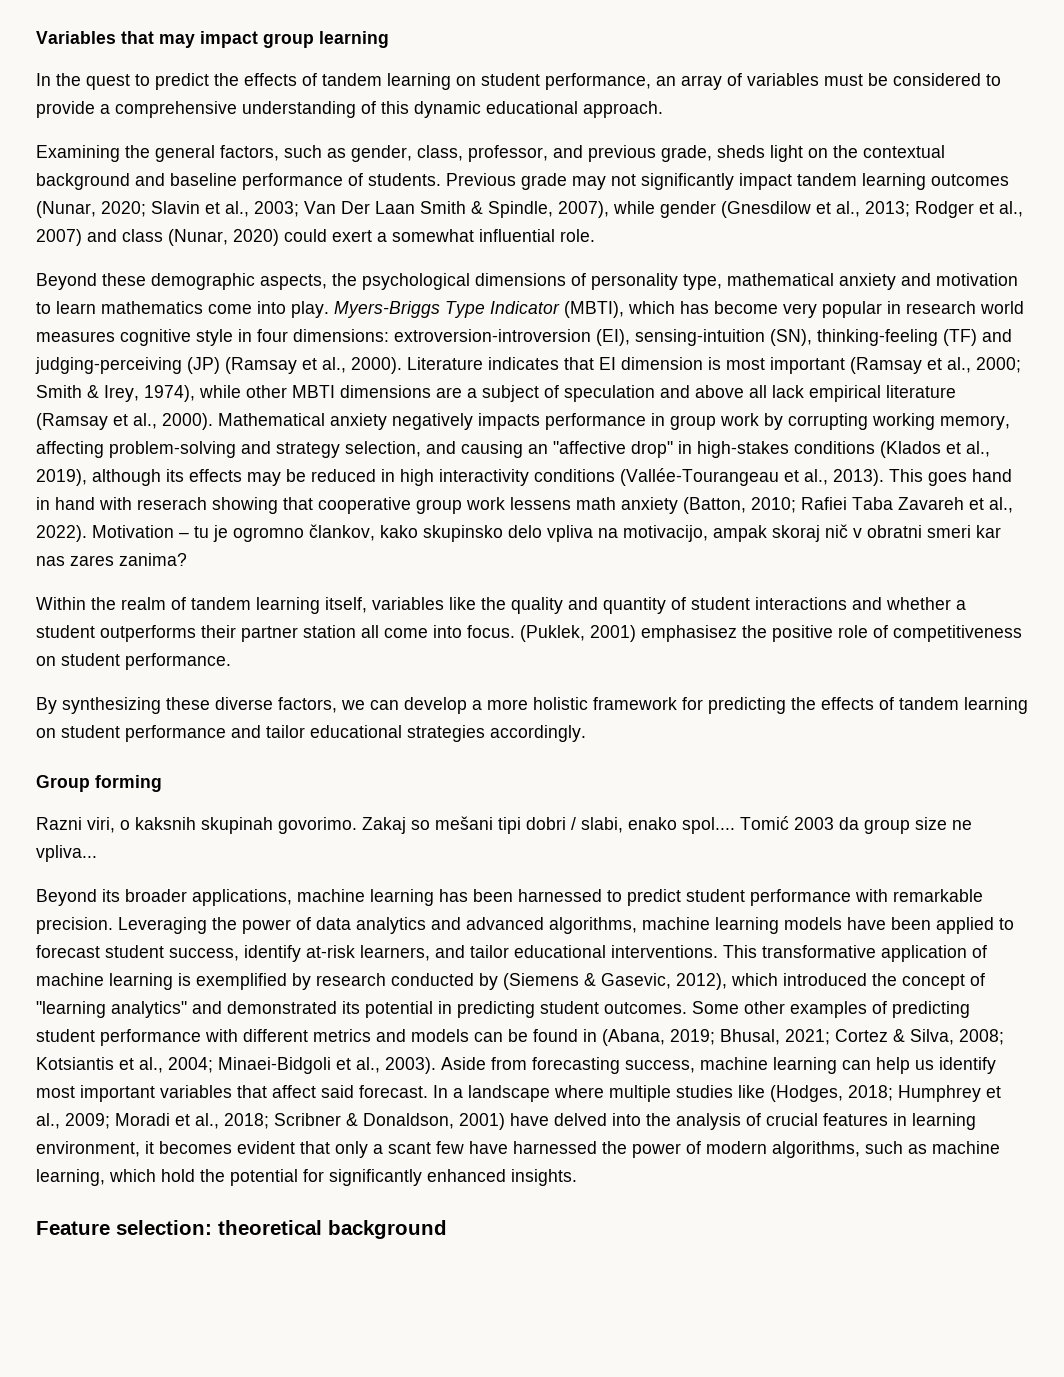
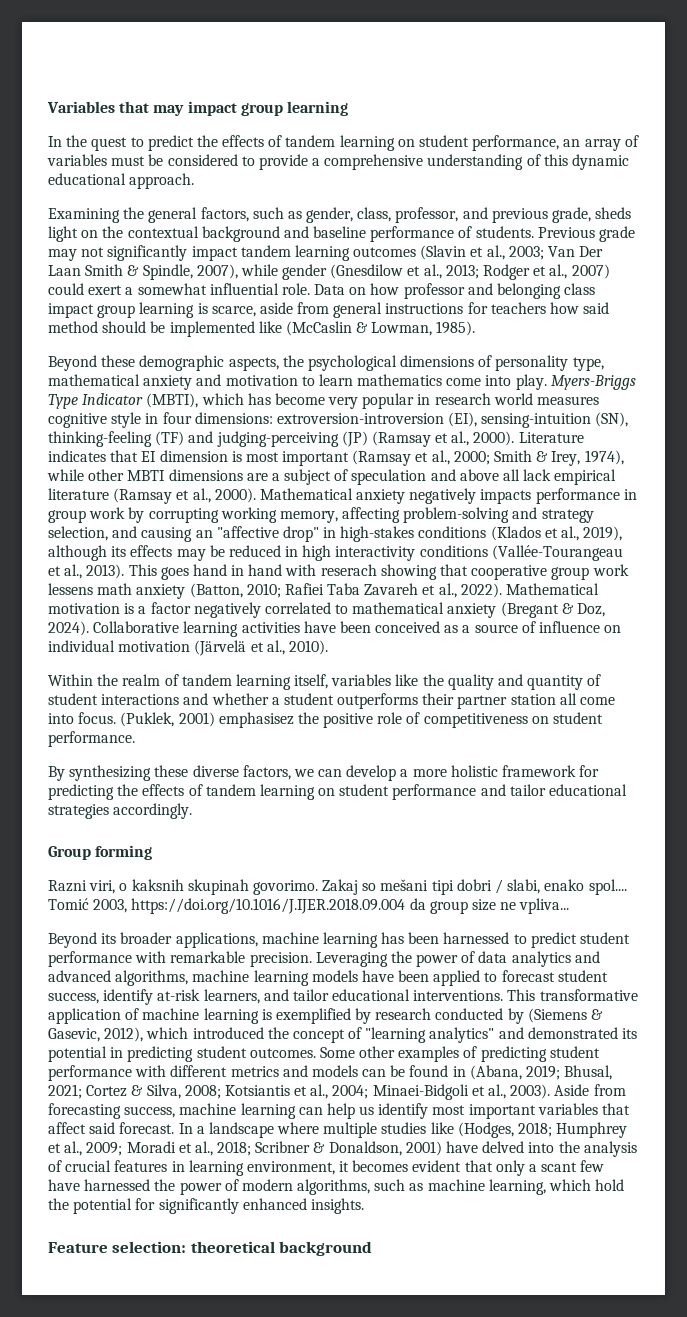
- Previous grade may not significantly impact tandem learning outcomes (Nunar, 2020; Slavin et al., 2003; Van Der Laan Smith & Spindle, 2007), while gender (Gnesdilow et al., 2013; Rodger et al., 2007) and class (Nunar, 2020) could exert a somewhat influential role.
+ Previous grade may not significantly impact tandem learning outcomes (Slavin et al., 2003; Van Der Laan Smith & Spindle, 2007), while gender (Gnesdilow et al., 2013; Rodger et al., 2007) could exert a somewhat influential role. Data on how professor and belonging class impact group learning is scarce, aside from general instructions for teachers how said method should be implemented like (McCaslin & Lowman, 1985).
- Motivation – tu je ogromno člankov, kako skupinsko delo vpliva na motivacijo, ampak skoraj nič v obratni smeri kar nas zares zanima?
+ Mathematical motivation is a factor negatively correlated to mathematical anxiety (Bregant & Doz, 2024). Collaborative learning activities have been conceived as a source of influence on individual motivation (Järvelä et al., 2010).
- Tomić 2003 da group size ne vpliva...
+ Tomić 2003, https://doi.org/10.1016/J.IJER.2018.09.004 da group size ne vpliva...

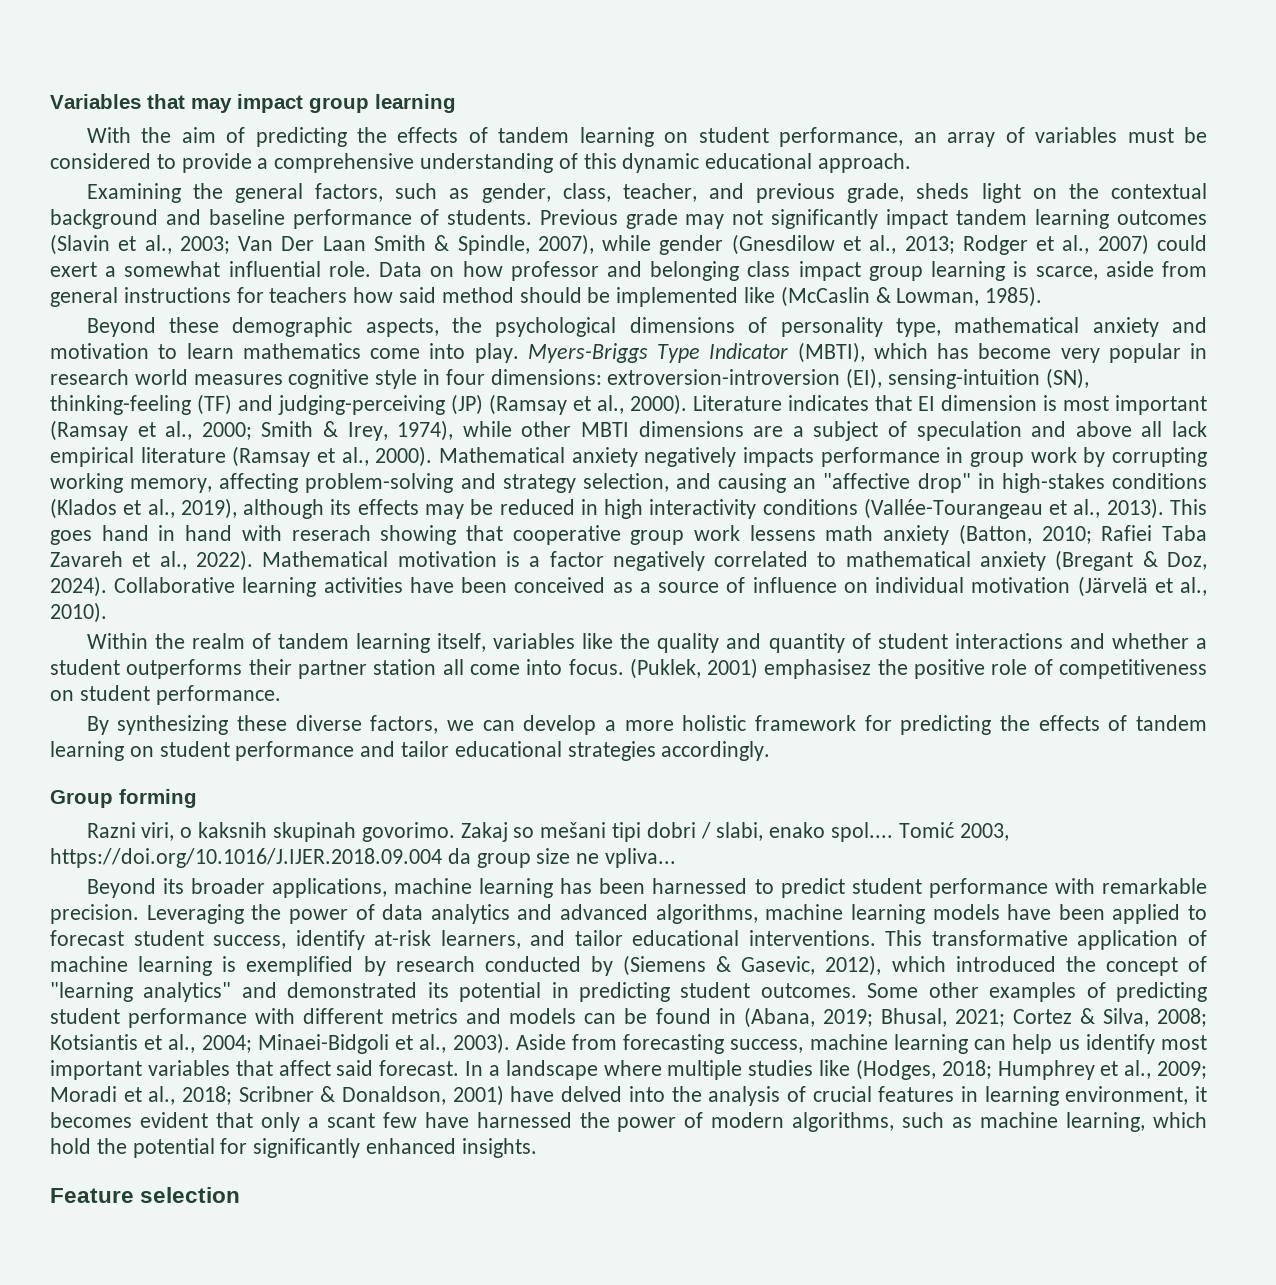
- In the quest to predict the effects of tandem learning on student performance, an array of variables must be considered to provide a comprehensive understanding of this dynamic educational approach.
+ With the aim of predicting the effects of tandem learning on student performance, an array of variables must be considered to provide a comprehensive understanding of this dynamic educational approach.
- Examining the general factors, such as gender, class, professor, and previous grade, sheds light on the contextual background and baseline performance of students.
+ Examining the general factors, such as gender, class, teacher, and previous grade, sheds light on the contextual background and baseline performance of students.
- Feature selection: theoretical background
+ Feature selection

